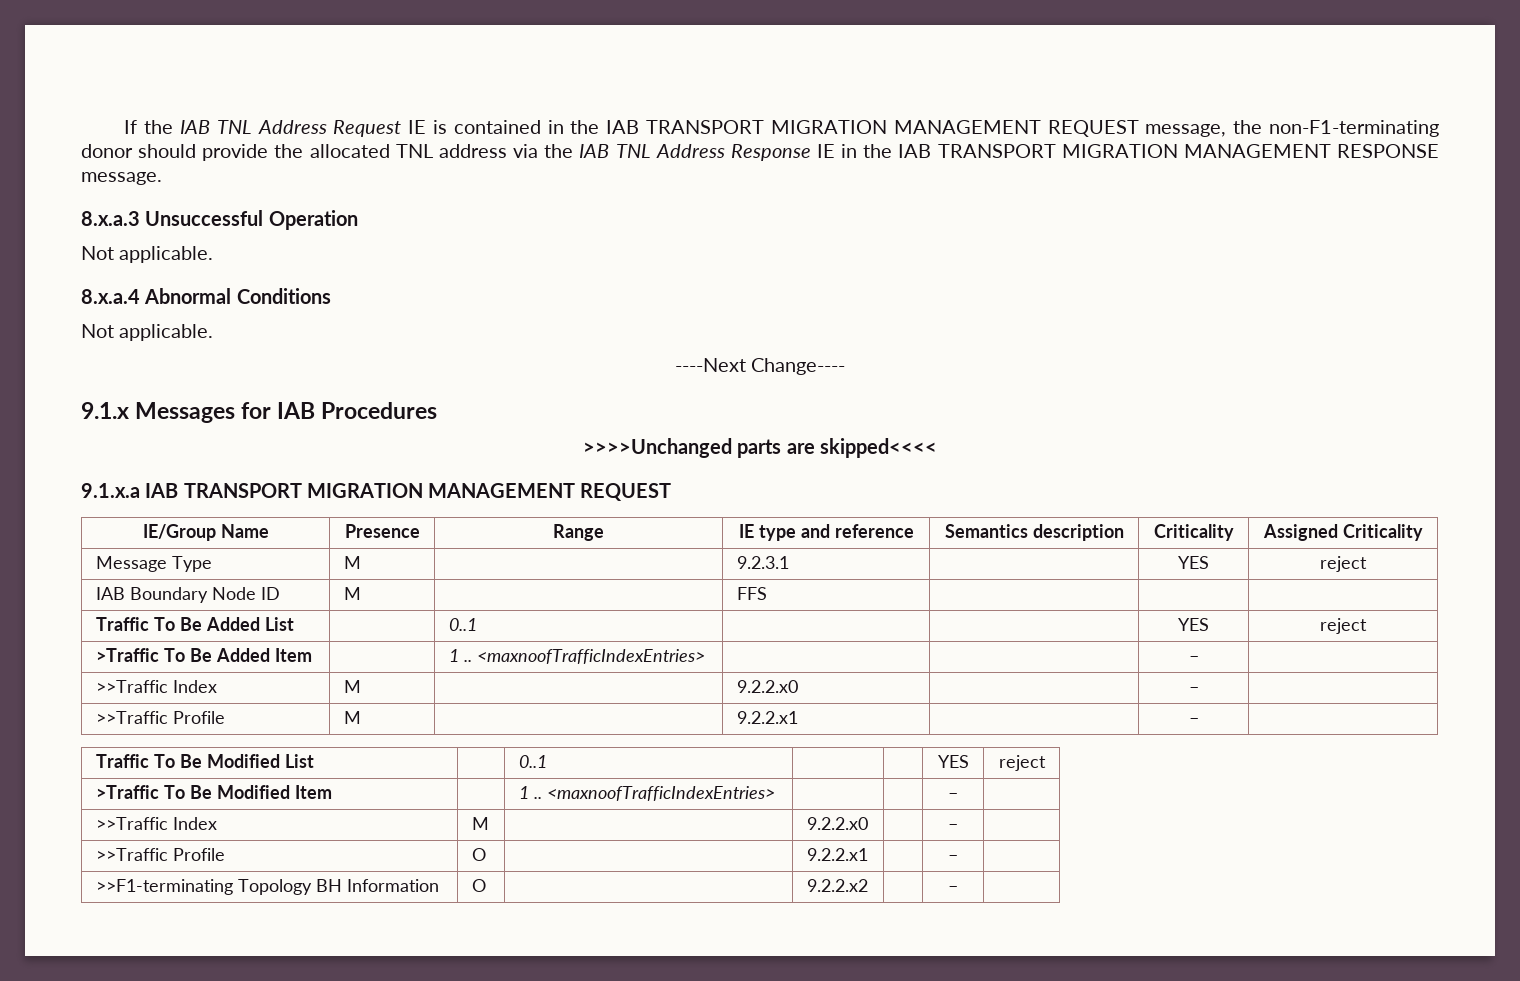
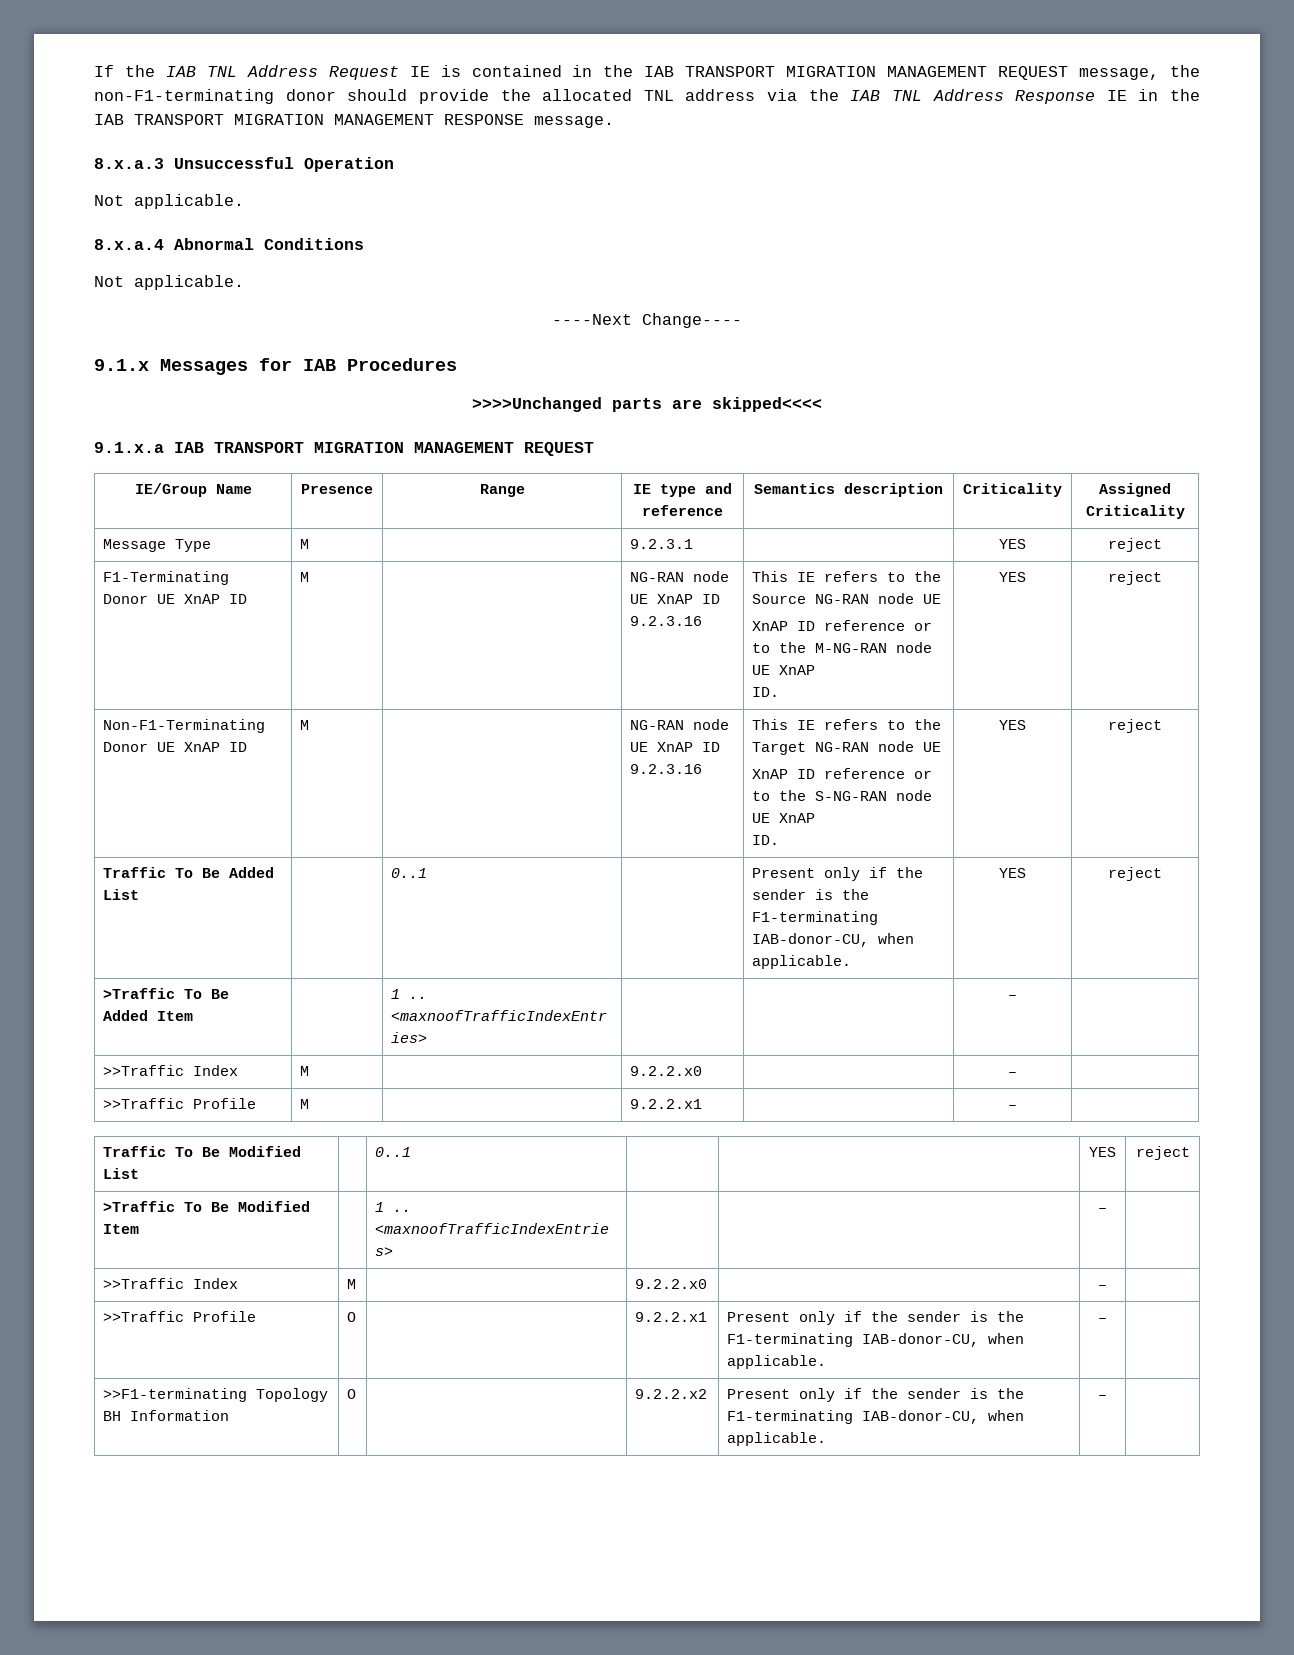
- IAB Boundary Node ID | M | | FFS | | |
+ F1-Terminating Donor UE XnAP ID | M | | NG-RAN node UE XnAP ID 9.2.3.16 | This IE refers to the Source NG-RAN node UE
+ XnAP ID reference or to the M-NG-RAN node UE XnAP
+ ID. | YES | reject
+ Non-F1-Terminating Donor UE XnAP ID | M | | NG-RAN node UE XnAP ID 9.2.3.16 | This IE refers to the Target NG-RAN node UE
+ XnAP ID reference or to the S-NG-RAN node UE XnAP
+ ID. | YES | reject
- Traffic To Be Added List | | 0..1 | | | YES | reject
+ Traffic To Be Added List | | 0..1 | | Present only if the sender is the F1-terminating IAB-donor-CU, when applicable. | YES | reject
- >>Traffic Profile | O | | 9.2.2.x1 | | – |
+ >>Traffic Profile | O | | 9.2.2.x1 | Present only if the sender is the F1-terminating IAB-donor-CU, when applicable. | – |
- >>F1-terminating Topology BH Information | O | | 9.2.2.x2 | | – |
+ >>F1-terminating Topology BH Information | O | | 9.2.2.x2 | Present only if the sender is the F1-terminating IAB-donor-CU, when applicable. | – |

